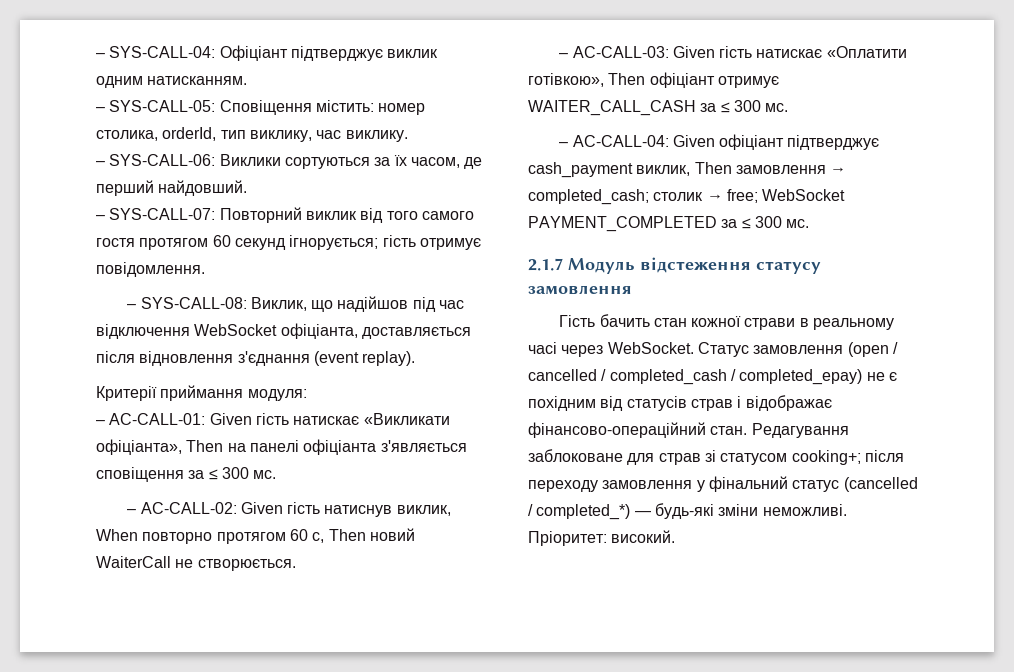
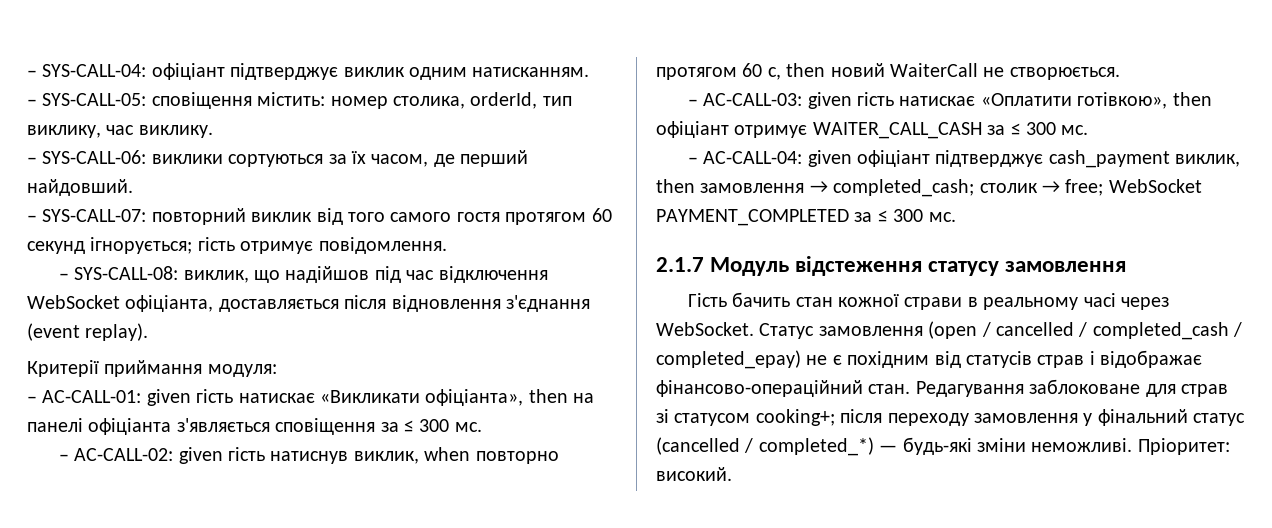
- – SYS-CALL-04: Офіціант підтверджує виклик одним натисканням.
+ – SYS-CALL-04: офіціант підтверджує виклик одним натисканням.
- – SYS-CALL-05: Сповіщення містить: номер столика, orderId, тип виклику, час виклику.
+ – SYS-CALL-05: сповіщення містить: номер столика, orderId, тип виклику, час виклику.
- – SYS-CALL-06: Виклики сортуються за їх часом, де перший найдовший.
+ – SYS-CALL-06: виклики сортуються за їх часом, де перший найдовший.
- – SYS-CALL-07: Повторний виклик від того самого гостя протягом 60 секунд ігнорується; гість отримує повідомлення.
+ – SYS-CALL-07: повторний виклик від того самого гостя протягом 60 секунд ігнорується; гість отримує повідомлення.
- – SYS-CALL-08: Виклик, що надійшов під час відключення WebSocket офіціанта, доставляється після відновлення з'єднання (event replay).
+ – SYS-CALL-08: виклик, що надійшов під час відключення WebSocket офіціанта, доставляється після відновлення з'єднання (event replay).
- – AC-CALL-01: Given гість натискає «Викликати офіціанта», Then на панелі офіціанта з'являється сповіщення за ≤ 300 мс.
+ – AC-CALL-01: given гість натискає «Викликати офіціанта», then на панелі офіціанта з'являється сповіщення за ≤ 300 мс.
- – AC-CALL-02: Given гість натиснув виклик, When повторно протягом 60 с, Then новий WaiterCall не створюється.
+ – AC-CALL-02: given гість натиснув виклик, when повторно протягом 60 с, then новий WaiterCall не створюється.
- – AC-CALL-03: Given гість натискає «Оплатити готівкою», Then офіціант отримує WAITER_CALL_CASH за ≤ 300 мс.
+ – AC-CALL-03: given гість натискає «Оплатити готівкою», then офіціант отримує WAITER_CALL_CASH за ≤ 300 мс.
- – AC-CALL-04: Given офіціант підтверджує cash_payment виклик, Then замовлення → completed_cash; столик → free; WebSocket PAYMENT_COMPLETED за ≤ 300 мс.
+ – AC-CALL-04: given офіціант підтверджує cash_payment виклик, then замовлення → completed_cash; столик → free; WebSocket PAYMENT_COMPLETED за ≤ 300 мс.

